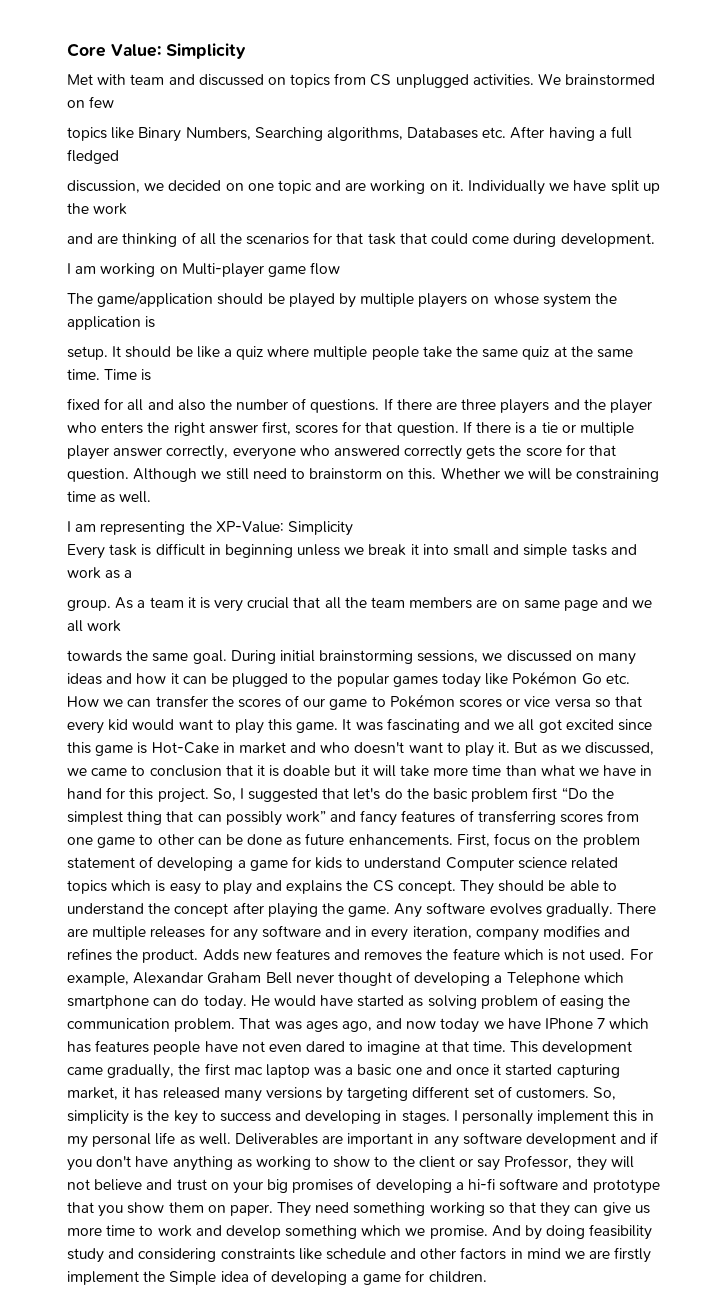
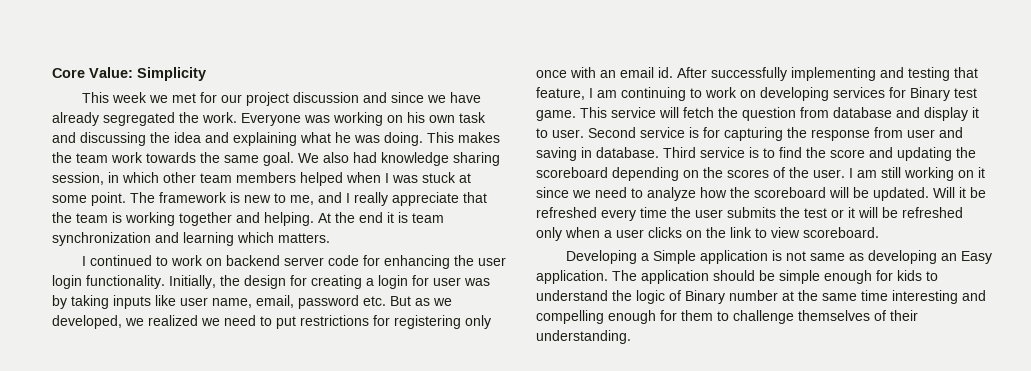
- Met with team and discussed on topics from CS unplugged activities. We brainstormed on few
- topics like Binary Numbers, Searching algorithms, Databases etc. After having a full fledged
- discussion, we decided on one topic and are working on it. Individually we have split up the work
- and are thinking of all the scenarios for that task that could come during development.
- I am working on Multi-player game flow
- The game/application should be played by multiple players on whose system the application is
- setup. It should be like a quiz where multiple people take the same quiz at the same time. Time is
- fixed for all and also the number of questions. If there are three players and the player who enters the right answer first, scores for that question. If there is a tie or multiple player answer correctly, everyone who answered correctly gets the score for that question. Although we still need to brainstorm on this. Whether we will be constraining time as well.
- I am representing the XP-Value: Simplicity
- Every task is difficult in beginning unless we break it into small and simple tasks and work as a
- group. As a team it is very crucial that all the team members are on same page and we all work
- towards the same goal.
+ This week we met for our project discussion and since we have already segregated the work. Everyone was working on his own task and discussing the idea and explaining what he was doing. This makes the team work towards the same goal.
- During initial brainstorming sessions, we discussed on many ideas and how it can be plugged to the popular games today like Pokémon Go etc. How we can transfer the scores of our game to Pokémon scores or vice versa so that every kid would want to play this game. It was fascinating and we all got excited since this game is Hot-Cake in market and who doesn't want to play it. But as we discussed, we came to conclusion that it is doable but it will take more time than what we have in hand for this project. So, I suggested that let's do the basic problem first “Do the simplest thing that can possibly work” and fancy features of transferring scores from one game to other can be done as future enhancements. First, focus on the problem statement of developing a game for kids to understand Computer science related topics which is easy to play and explains the CS concept. They should be able to understand the concept after playing the game. Any software evolves gradually. There are multiple releases for any software and in every iteration, company modifies and refines the product. Adds new features and removes the feature which is not used. For example, Alexandar Graham Bell never thought of developing a Telephone which smartphone can do today. He would have started as solving problem of easing the communication problem. That was ages ago, and now today we have IPhone 7 which has features people have not even dared to imagine at that time. This development came gradually, the first mac laptop was a basic one and once it started capturing market, it has released many versions by targeting different set of customers. So, simplicity is the key to success and developing in stages. I personally implement this in my personal life as well. Deliverables are important in any software development and if you don't have anything as working to show to the client or say Professor, they will not believe and trust on your big promises of developing a hi-fi software and prototype that you show them on paper. They need something working so that they can give us more time to work and develop something which we promise. And by doing feasibility study and considering constraints like schedule and other factors in mind we are firstly implement the Simple idea of developing a game for children.
+ We also had knowledge sharing session, in which other team members helped when I was stuck at some point. The framework is new to me, and I really appreciate that the team is working together and helping. At the end it is team synchronization and learning which matters.
+ I continued to work on backend server code for enhancing the user login functionality. Initially, the design for creating a login for user was by taking inputs like user name, email, password etc. But as we developed, we realized we need to put restrictions for registering only once with an email id. After successfully implementing and testing that feature, I am continuing to work on developing services for Binary test game. This service will fetch the question from database and display it to user. Second service is for capturing the response from user and saving in database. Third service is to find the score and updating the scoreboard depending on the scores of the user. I am still working on it since we need to analyze how the scoreboard will be updated. Will it be refreshed every time the user submits the test or it will be refreshed only when a user clicks on the link to view scoreboard.
+ Developing a Simple application is not same as developing an Easy application. The application should be simple enough for kids to understand the logic of Binary number at the same time interesting and compelling enough for them to challenge themselves of their understanding.

